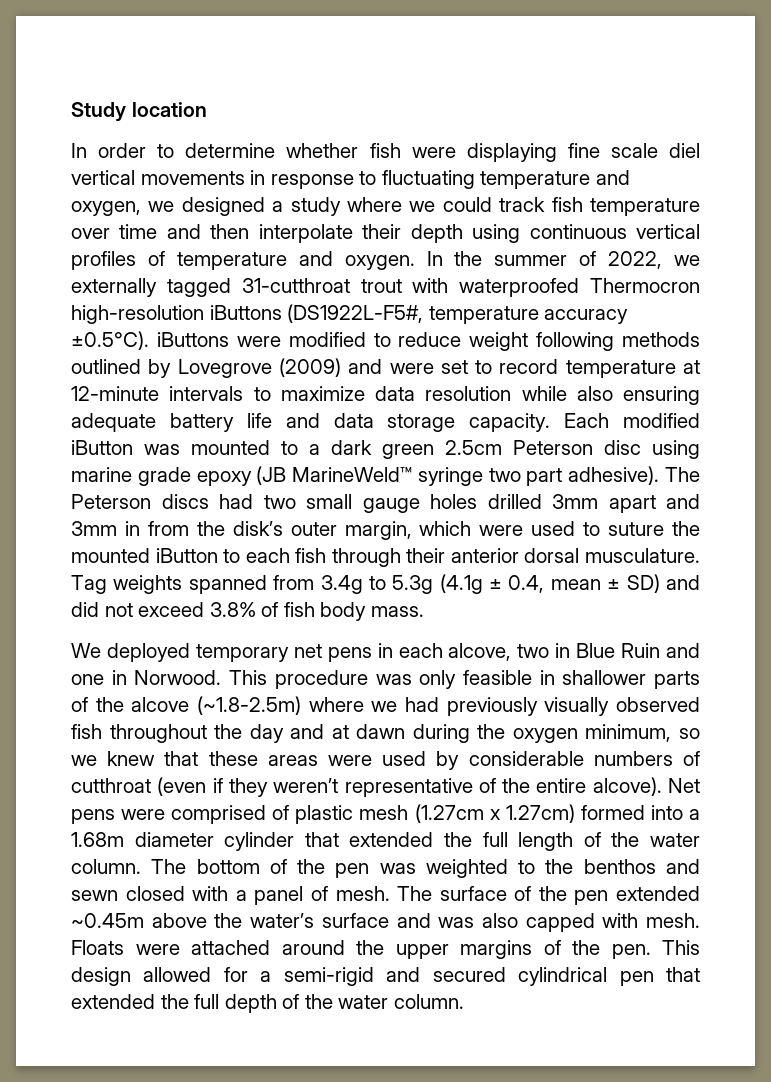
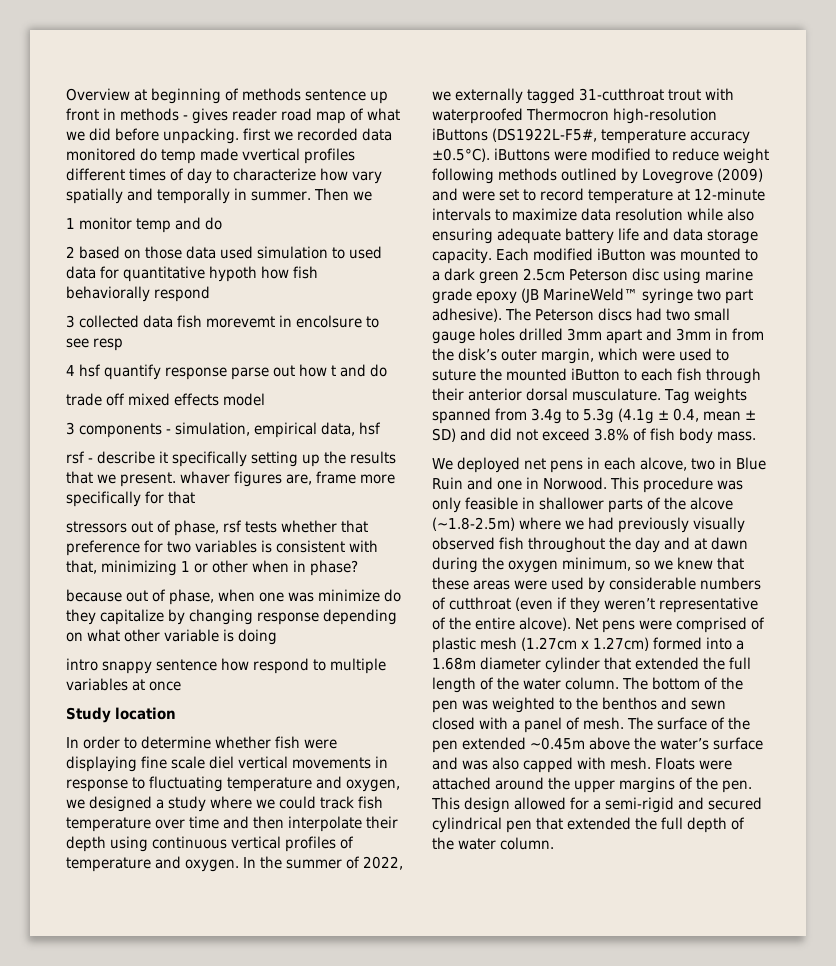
+ Overview at beginning of methods sentence up front in methods - gives reader road map of what we did before unpacking. first we recorded data monitored do temp made vvertical profiles different times of day to characterize how vary spatially and temporally in summer. Then we
+ 1 monitor temp and do
+ 2 based on those data used simulation to used data for quantitative hypoth how fish behaviorally respond
+ 3 collected data fish morevemt in encolsure to see resp
+ 4 hsf quantify response parse out how t and do
+ trade off mixed effects model
+ 3 components - simulation, empirical data, hsf
+ rsf - describe it specifically setting up the results that we present. whaver figures are, frame more specifically for that
+ stressors out of phase, rsf tests whether that preference for two variables is consistent with that, minimizing 1 or other when in phase?
+ because out of phase, when one was minimize do they capitalize by changing response depending on what other variable is doing
+ intro snappy sentence how respond to multiple variables at once
- We deployed temporary net pens in each alcove, two in Blue Ruin and one in Norwood.
+ We deployed net pens in each alcove, two in Blue Ruin and one in Norwood.

